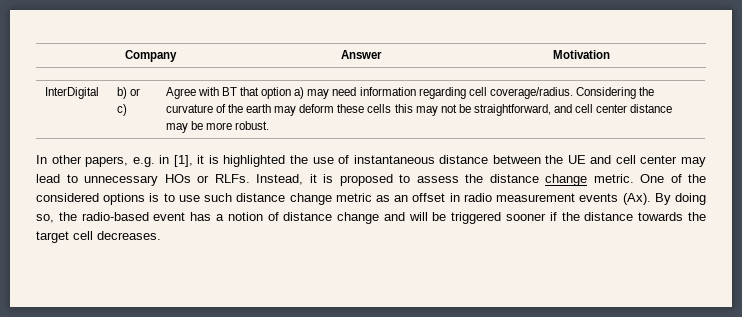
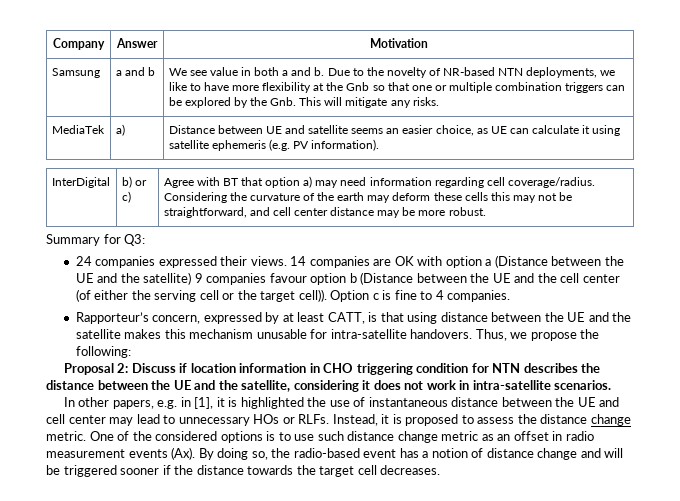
+ Samsung | a and b | We see value in both a and b. Due to the novelty of NR-based NTN deployments, we like to have more flexibility at the Gnb so that one or multiple combination triggers can be explored by the Gnb. This will mitigate any risks.
+ MediaTek | a) | Distance between UE and satellite seems an easier choice, as UE can calculate it using satellite ephemeris (e.g. PV information).
+ Summary for Q3:
+ 24 companies expressed their views. 14 companies are OK with option a (Distance between the UE and the satellite) 9 companies favour option b (Distance between the UE and the cell center (of either the serving cell or the target cell)). Option c is fine to 4 companies.
+ Rapporteur’s concern, expressed by at least CATT, is that using distance between the UE and the satellite makes this mechanism unusable for intra-satellite handovers. Thus, we propose the following:
+ Proposal 2: Discuss if location information in CHO triggering condition for NTN describes the distance between the UE and the satellite, considering it does not work in intra-satellite scenarios.

